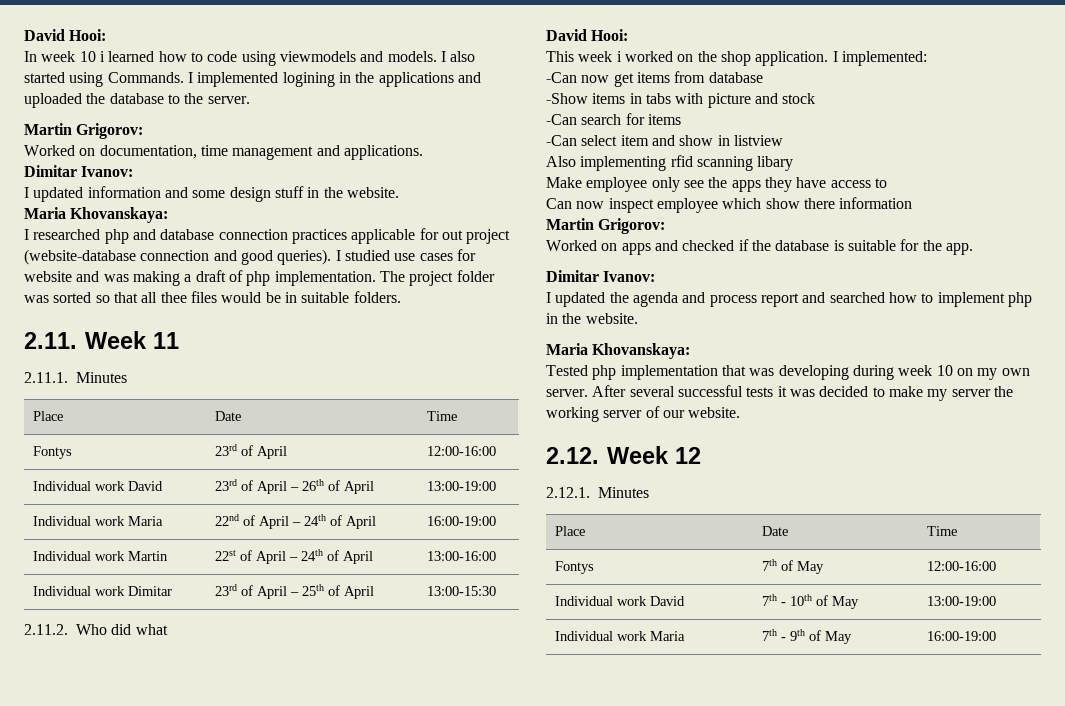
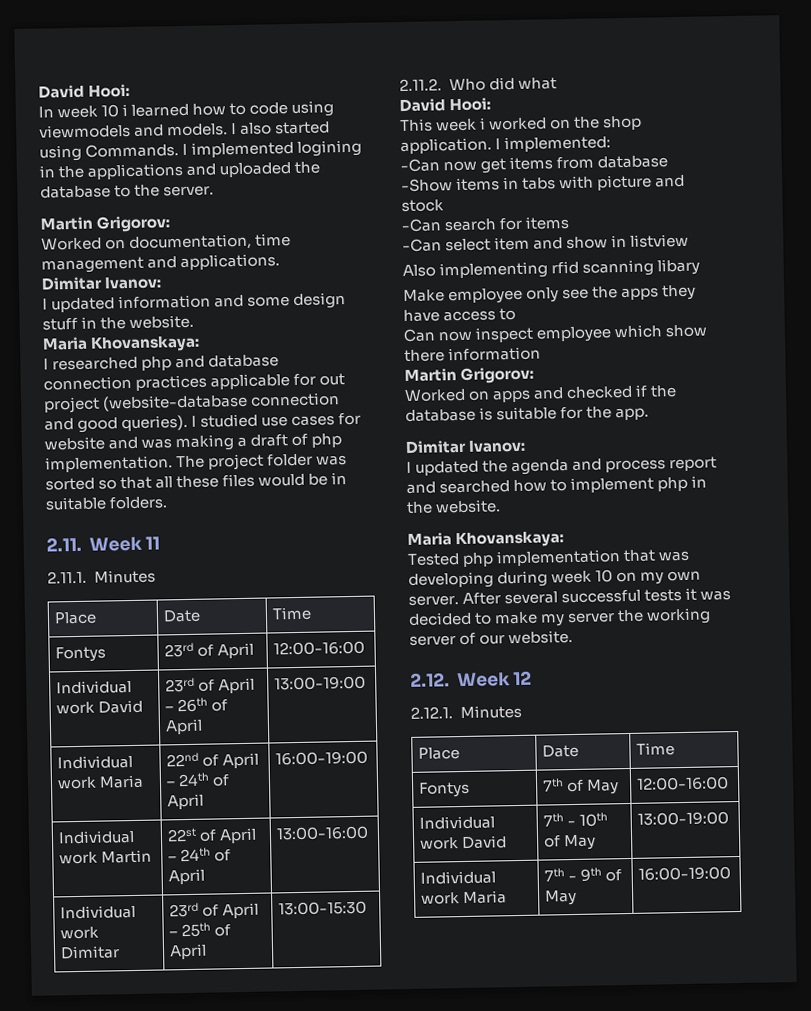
- The project folder was sorted so that all thee files would be in suitable folders.
+ The project folder was sorted so that all these files would be in suitable folders.

